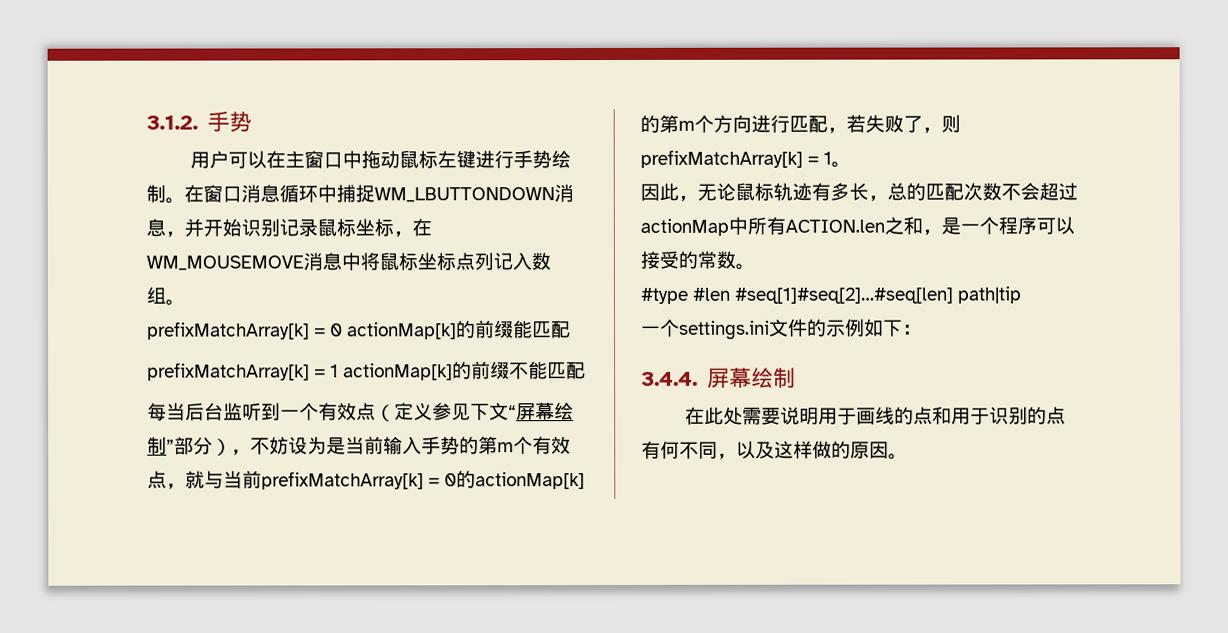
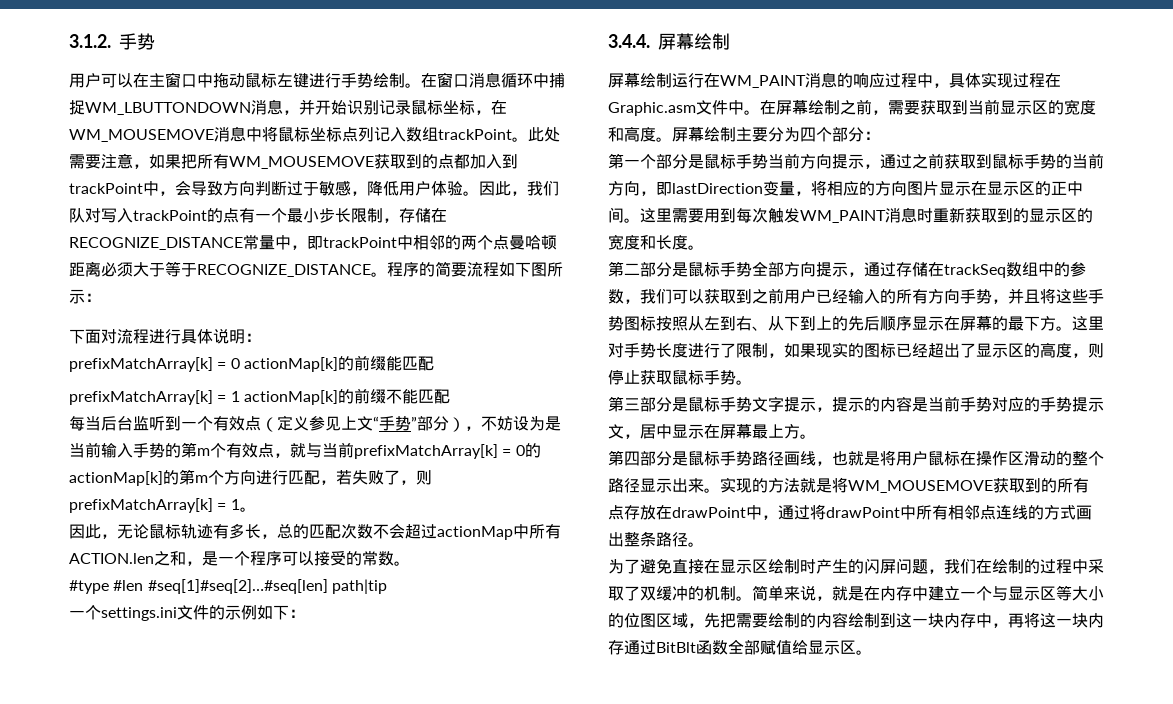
- 在窗口消息循环中捕捉WM_LBUTTONDOWN消息，并开始识别记录鼠标坐标，在WM_MOUSEMOVE消息中将鼠标坐标点列记入数组。
+ 在窗口消息循环中捕捉WM_LBUTTONDOWN消息，并开始识别记录鼠标坐标，在WM_MOUSEMOVE消息中将鼠标坐标点列记入数组trackPoint。此处需要注意，如果把所有WM_MOUSEMOVE获取到的点都加入到trackPoint中，会导致方向判断过于敏感，降低用户体验。因此，我们队对写入trackPoint的点有一个最小步长限制，存储在RECOGNIZE_DISTANCE常量中，即trackPoint中相邻的两个点曼哈顿距离必须大于等于RECOGNIZE_DISTANCE。程序的简要流程如下图所示：
+ 下面对流程进行具体说明：
- 每当后台监听到一个有效点（定义参见下文“屏幕绘制”部分），不妨设为是当前输入手势的第m个有效点，就与当前prefixMatchArray[k] = 0的actionMap[k]的第m个方向进行匹配，若失败了，则prefixMatchArray[k] = 1。
+ 每当后台监听到一个有效点（定义参见上文“手势”部分），不妨设为是当前输入手势的第m个有效点，就与当前prefixMatchArray[k] = 0的actionMap[k]的第m个方向进行匹配，若失败了，则prefixMatchArray[k] = 1。
- 在此处需要说明用于画线的点和用于识别的点有何不同，以及这样做的原因。
+ 屏幕绘制运行在WM_PAINT消息的响应过程中，具体实现过程在Graphic.asm文件中。在屏幕绘制之前，需要获取到当前显示区的宽度和高度。屏幕绘制主要分为四个部分：
+ 第一个部分是鼠标手势当前方向提示，通过之前获取到鼠标手势的当前方向，即lastDirection变量，将相应的方向图片显示在显示区的正中间。这里需要用到每次触发WM_PAINT消息时重新获取到的显示区的宽度和长度。
+ 第二部分是鼠标手势全部方向提示，通过存储在trackSeq数组中的参数，我们可以获取到之前用户已经输入的所有方向手势，并且将这些手势图标按照从左到右、从下到上的先后顺序显示在屏幕的最下方。这里对手势长度进行了限制，如果现实的图标已经超出了显示区的高度，则停止获取鼠标手势。
+ 第三部分是鼠标手势文字提示，提示的内容是当前手势对应的手势提示文，居中显示在屏幕最上方。
+ 第四部分是鼠标手势路径画线，也就是将用户鼠标在操作区滑动的整个路径显示出来。实现的方法就是将WM_MOUSEMOVE获取到的所有点存放在drawPoint中，通过将drawPoint中所有相邻点连线的方式画出整条路径。
+ 为了避免直接在显示区绘制时产生的闪屏问题，我们在绘制的过程中采取了双缓冲的机制。简单来说，就是在内存中建立一个与显示区等大小的位图区域，先把需要绘制的内容绘制到这一块内存中，再将这一块内存通过BitBlt函数全部赋值给显示区。

